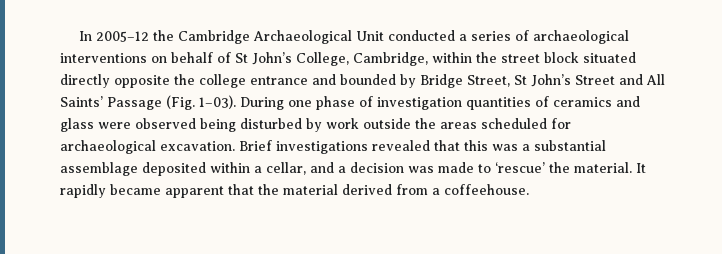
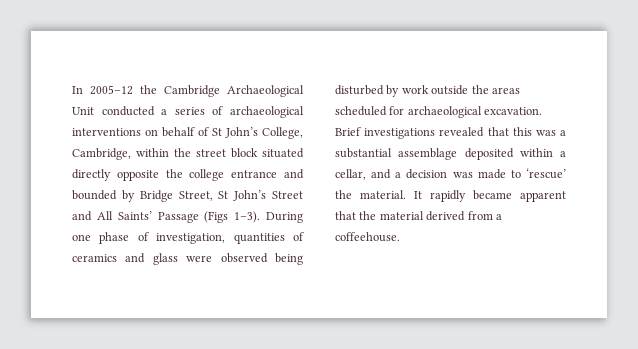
- In 2005–12 the Cambridge Archaeological Unit conducted a series of archaeological interventions on behalf of St John’s College, Cambridge, within the street block situated directly opposite the college entrance and bounded by Bridge Street, St John’s Street and All Saints’ Passage (Fig. 1–03).
+ In 2005–12 the Cambridge Archaeological Unit conducted a series of archaeological interventions on behalf of St John’s College, Cambridge, within the street block situated directly opposite the college entrance and bounded by Bridge Street, St John’s Street and All Saints’ Passage (Figs 1–3).
- During one phase of investigation quantities of ceramics and glass were observed being disturbed by work outside the areas scheduled for archaeological excavation.
+ During one phase of investigation, quantities of ceramics and glass were observed being disturbed by work outside the areas scheduled for archaeological excavation.

